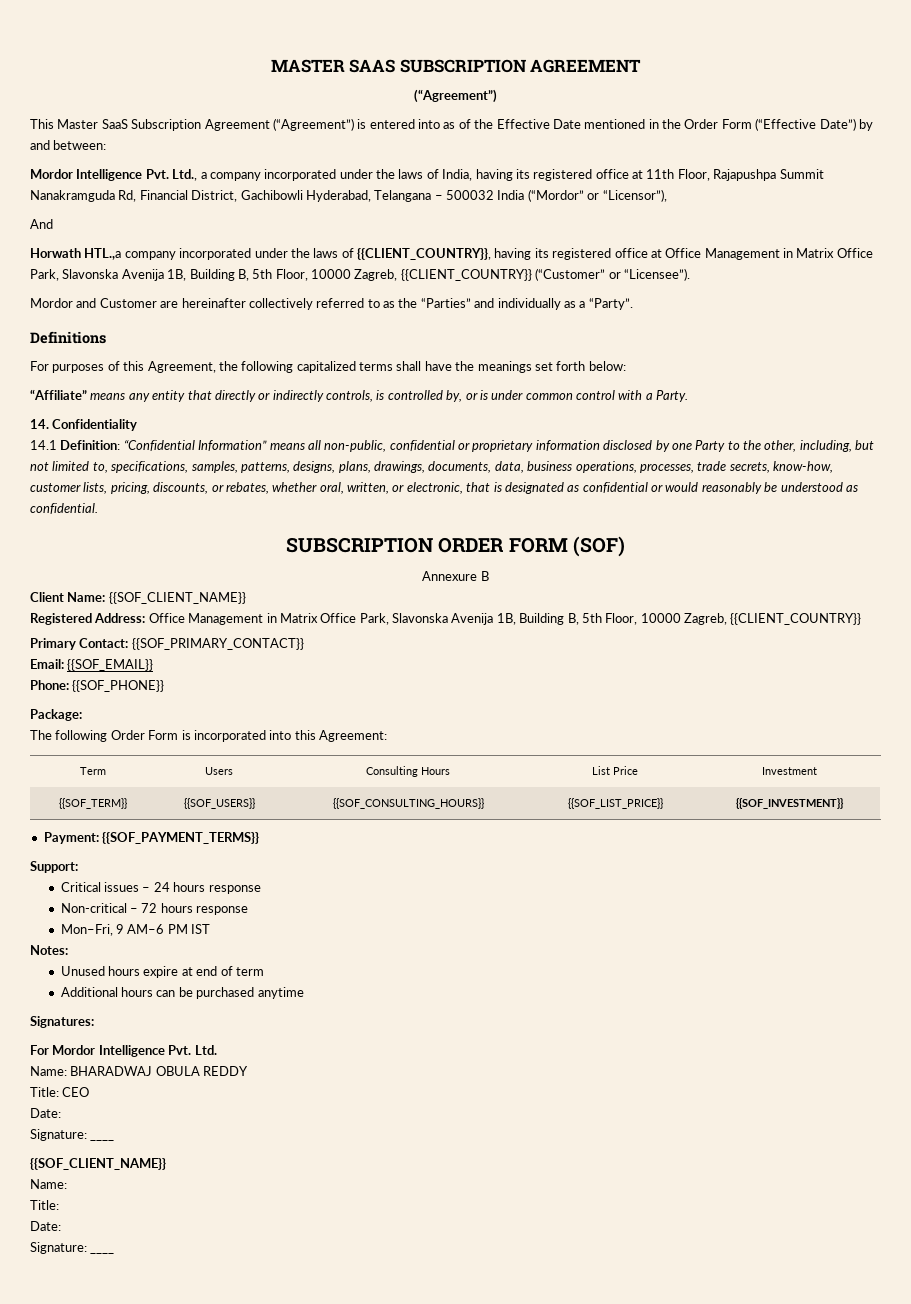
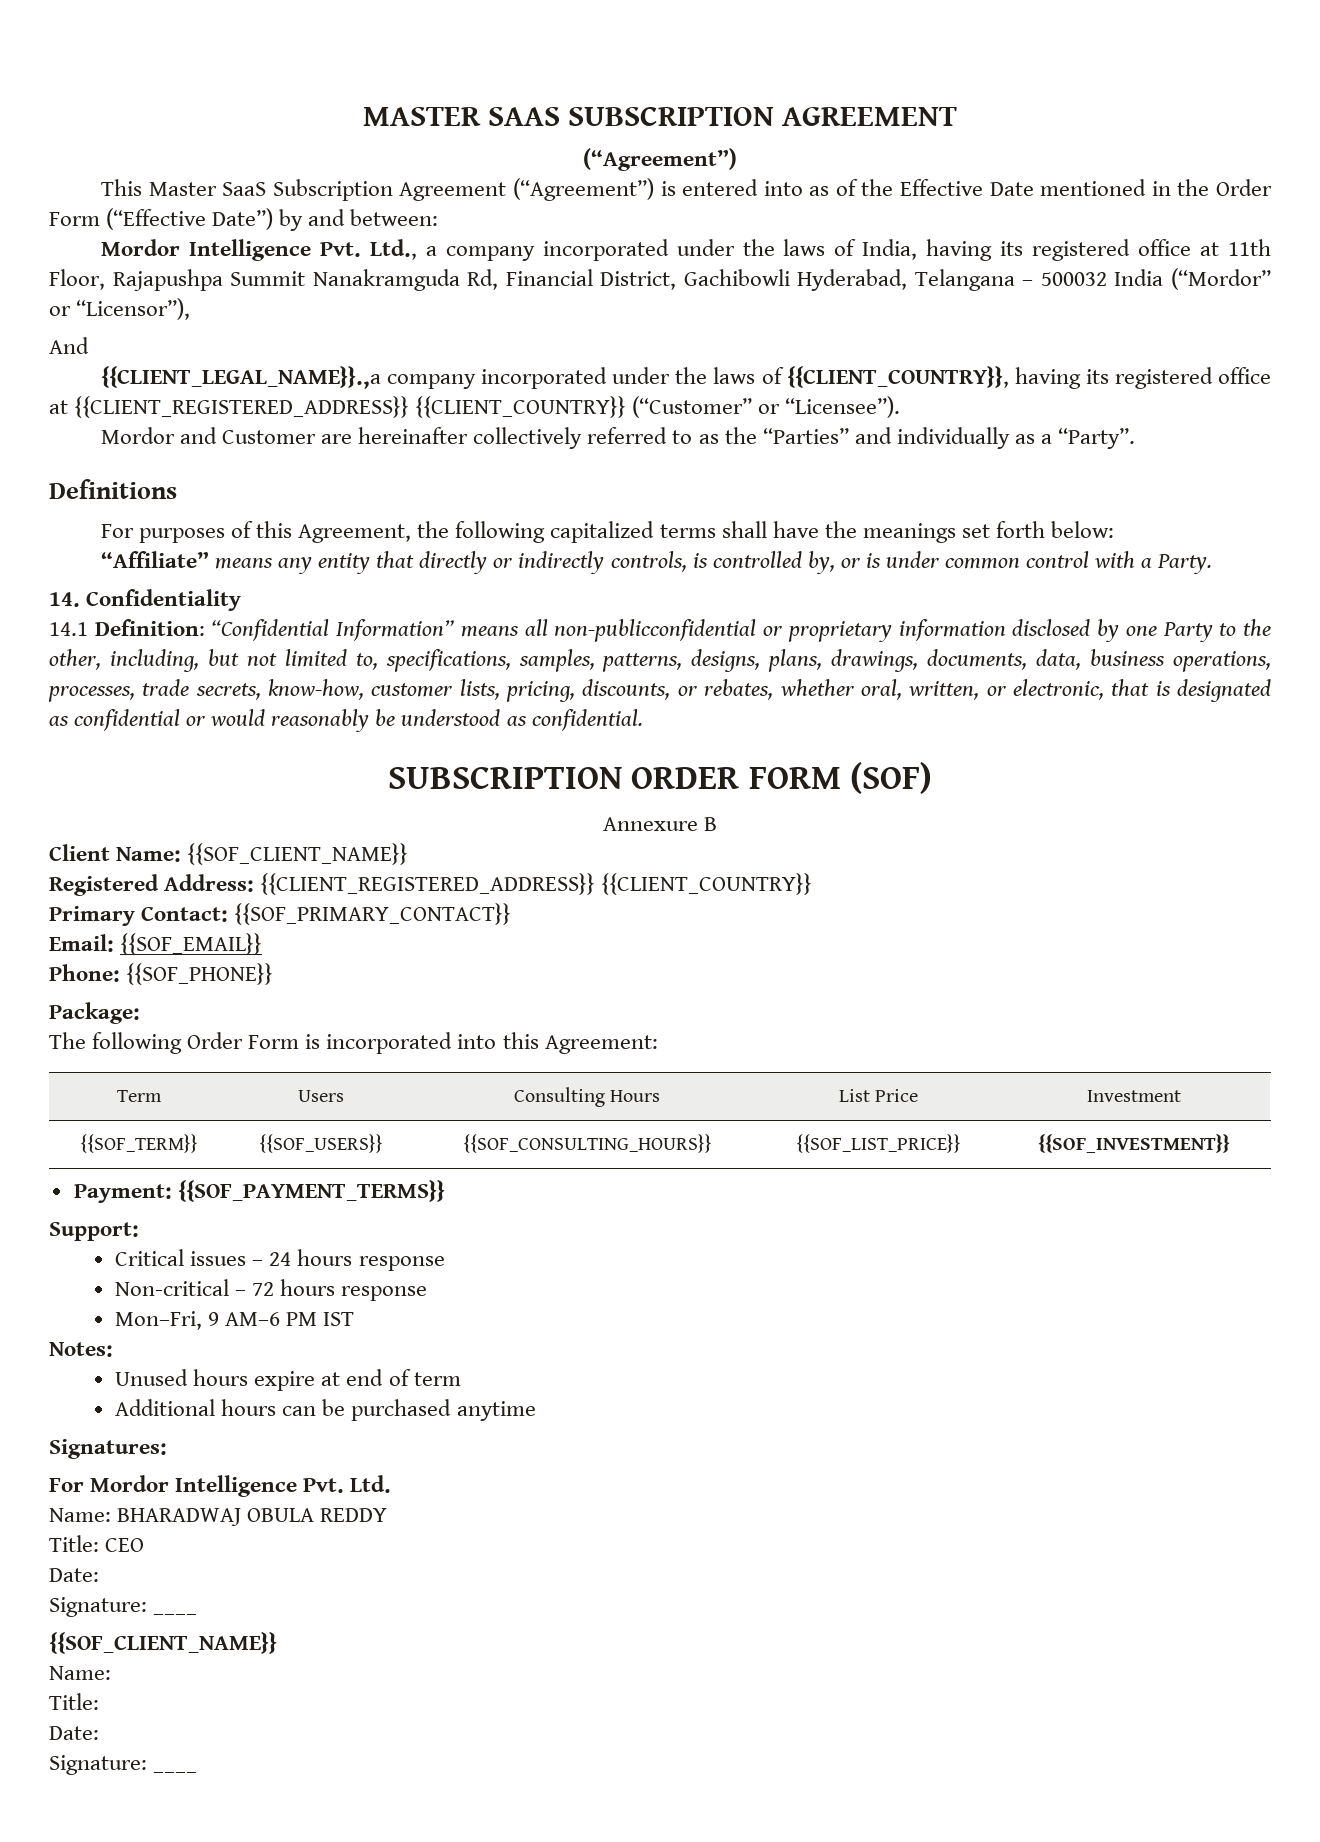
- Horwath HTL.,a company incorporated under the laws of {{CLIENT_COUNTRY}}, having its registered office at Office Management in Matrix Office Park, Slavonska Avenija 1B, Building B, 5th Floor, 10000 Zagreb, {{CLIENT_COUNTRY}} (“Customer” or “Licensee”).
+ {{CLIENT_LEGAL_NAME}}.,a company incorporated under the laws of {{CLIENT_COUNTRY}}, having its registered office at {{CLIENT_REGISTERED_ADDRESS}} {{CLIENT_COUNTRY}} (“Customer” or “Licensee”).
- 14.1 Definition: “Confidential Information” means all non-public, confidential or proprietary information disclosed by one Party to the other, including, but not limited to, specifications, samples, patterns, designs, plans, drawings, documents, data, business operations, processes, trade secrets, know-how, customer lists, pricing, discounts, or rebates, whether oral, written, or electronic, that is designated as confidential or would reasonably be understood as confidential.
+ 14.1 Definition: “Confidential Information” means all non-publicconfidential or proprietary information disclosed by one Party to the other, including, but not limited to, specifications, samples, patterns, designs, plans, drawings, documents, data, business operations, processes, trade secrets, know-how, customer lists, pricing, discounts, or rebates, whether oral, written, or electronic, that is designated as confidential or would reasonably be understood as confidential.
- Registered Address: Office Management in Matrix Office Park, Slavonska Avenija 1B, Building B, 5th Floor, 10000 Zagreb, {{CLIENT_COUNTRY}}
+ Registered Address: {{CLIENT_REGISTERED_ADDRESS}} {{CLIENT_COUNTRY}}

